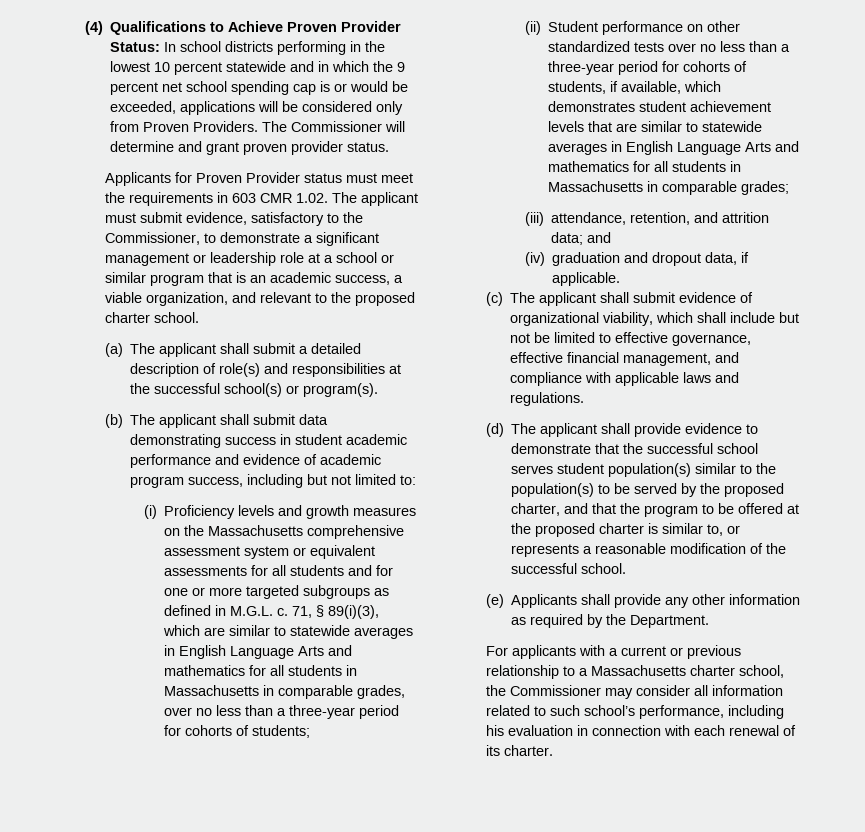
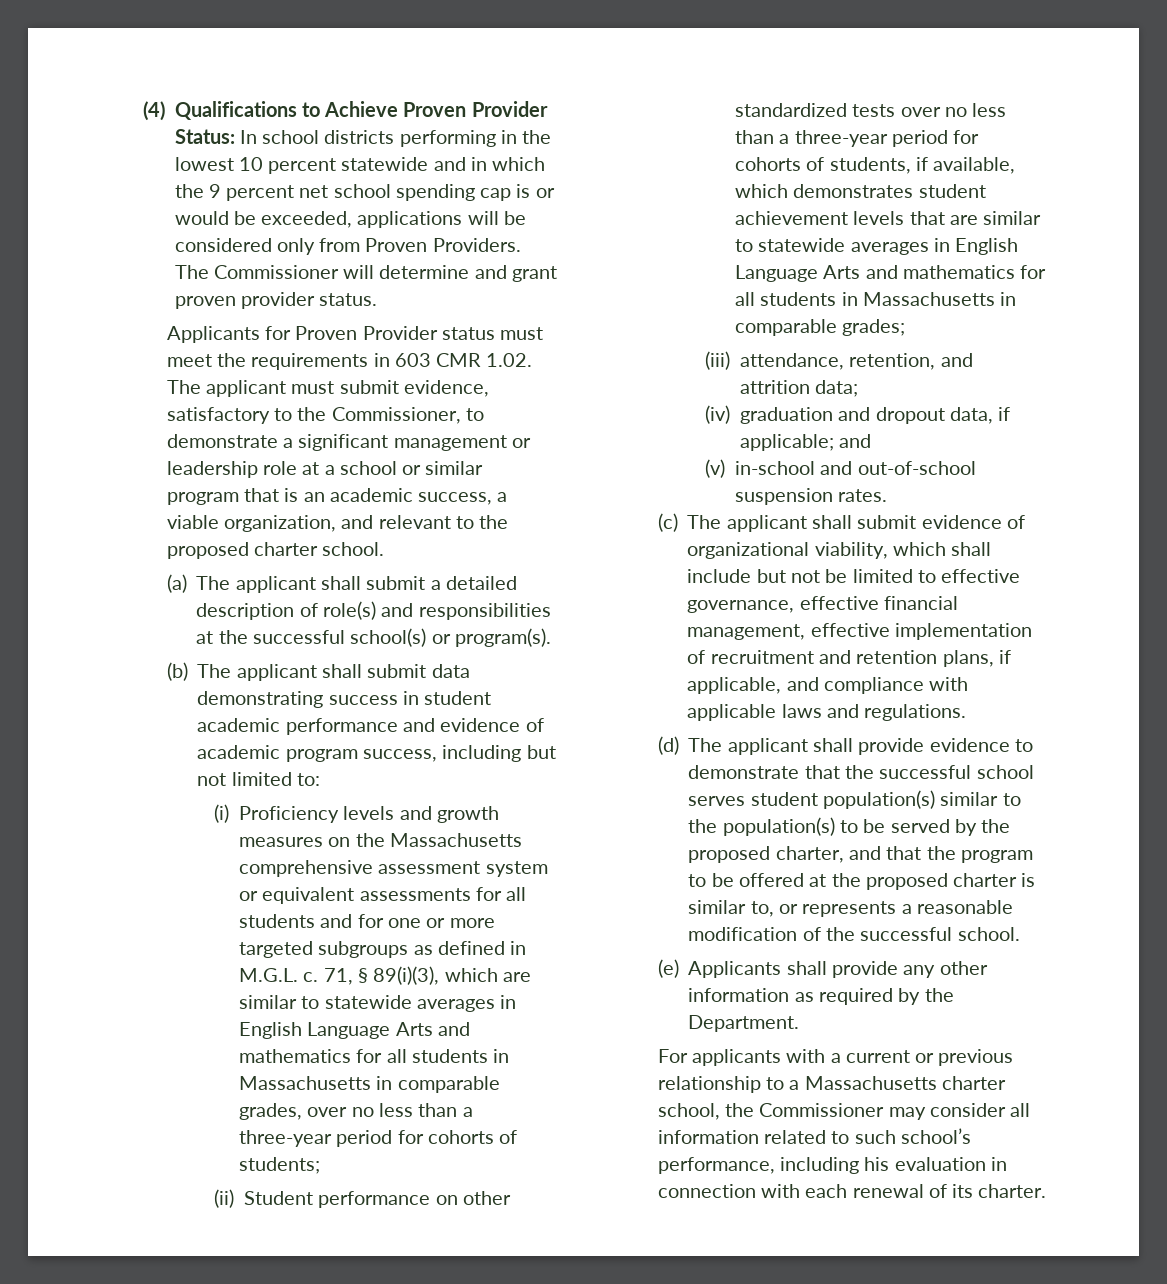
- (iii) attendance, retention, and attrition data; and
+ (iii) attendance, retention, and attrition data;
- (iv) graduation and dropout data, if applicable.
+ (iv) graduation and dropout data, if applicable; and
+ (v) in-school and out-of-school suspension rates.
- (c) The applicant shall submit evidence of organizational viability, which shall include but not be limited to effective governance, effective financial management, and compliance with applicable laws and regulations.
+ (c) The applicant shall submit evidence of organizational viability, which shall include but not be limited to effective governance, effective financial management, effective implementation of recruitment and retention plans, if applicable, and compliance with applicable laws and regulations.

